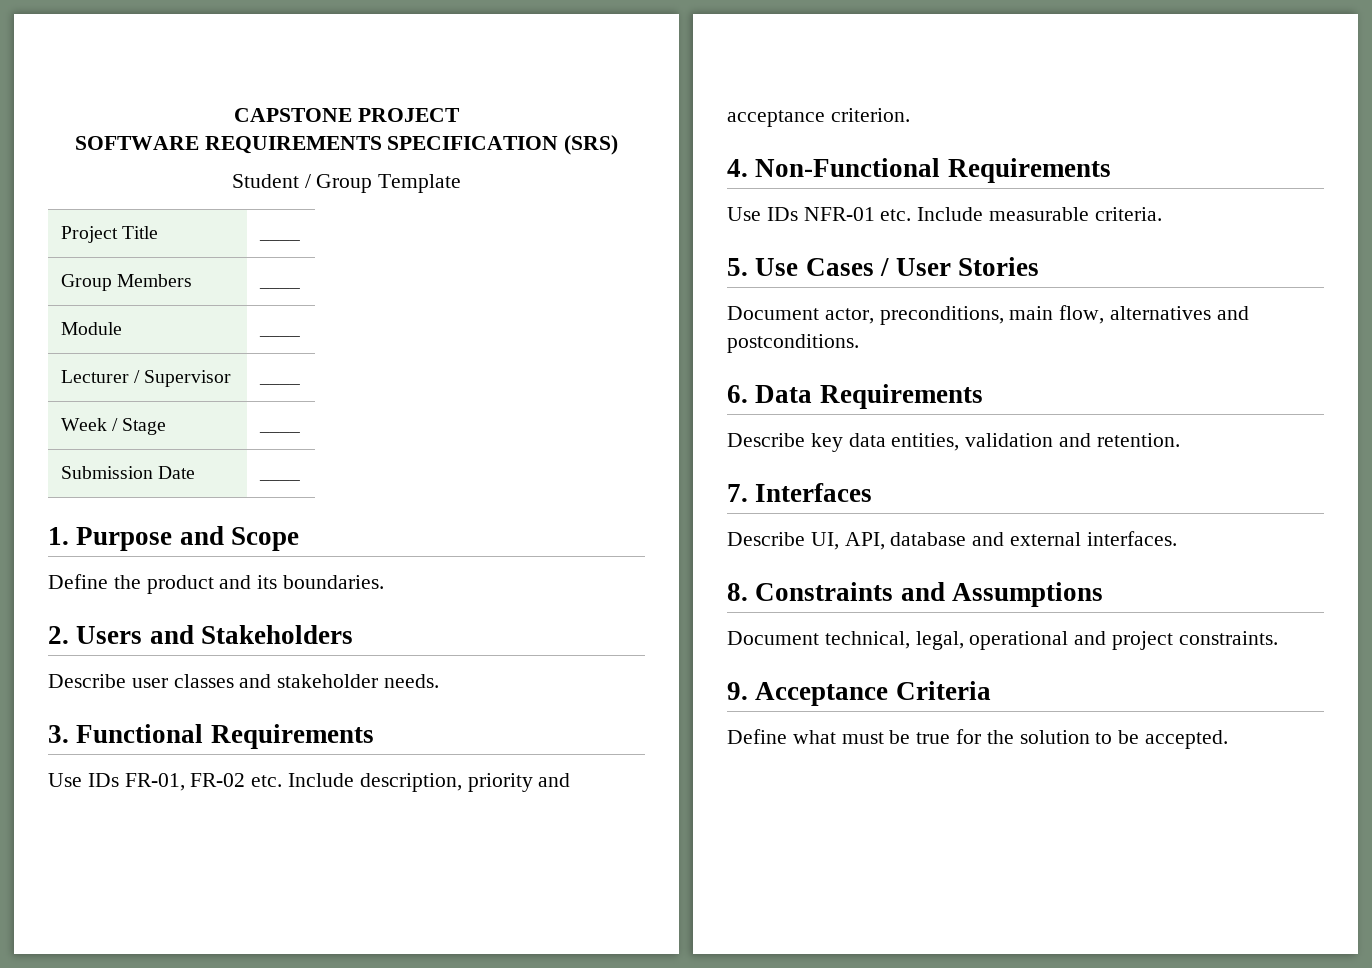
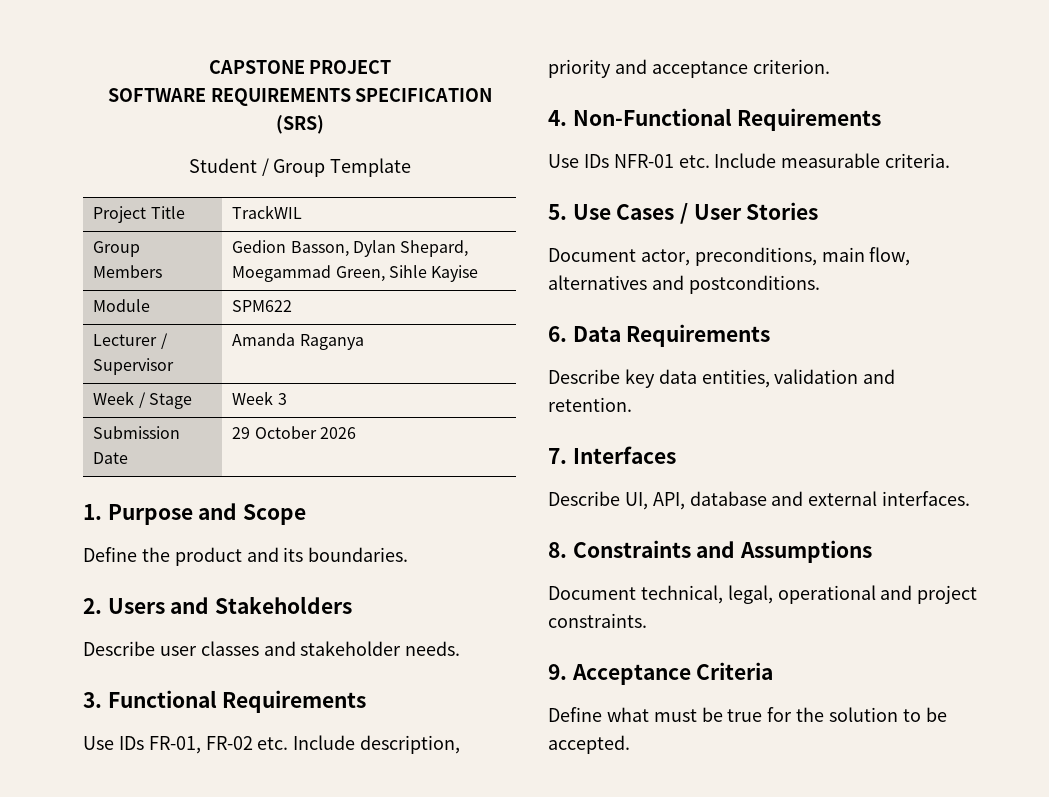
- Project Title | ____
+ Project Title | TrackWIL
- Group Members | ____
+ Group Members | Gedion Basson, Dylan Shepard, Moegammad Green, Sihle Kayise
- Module | ____
+ Module | SPM622
- Lecturer / Supervisor | ____
+ Lecturer / Supervisor | Amanda Raganya
- Week / Stage | ____
+ Week / Stage | Week 3
- Submission Date | ____
+ Submission Date | 29 October 2026

